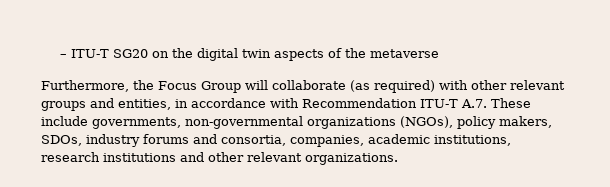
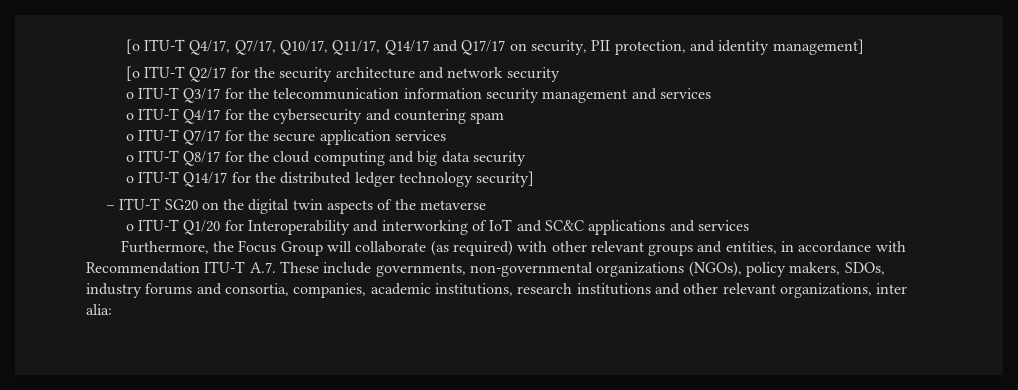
+ [o ITU-T Q4/17, Q7/17, Q10/17, Q11/17, Q14/17 and Q17/17 on security, PII protection, and identity management]
+ [o ITU-T Q2/17 for the security architecture and network security
+ o ITU-T Q3/17 for the telecommunication information security management and services
+ o ITU-T Q4/17 for the cybersecurity and countering spam
+ o ITU-T Q7/17 for the secure application services
+ o ITU-T Q8/17 for the cloud computing and big data security
+ o ITU-T Q14/17 for the distributed ledger technology security]
+ o ITU-T Q1/20 for Interoperability and interworking of IoT and SC&C applications and services
- Furthermore, the Focus Group will collaborate (as required) with other relevant groups and entities, in accordance with Recommendation ITU-T A.7. These include governments, non-governmental organizations (NGOs), policy makers, SDOs, industry forums and consortia, companies, academic institutions, research institutions and other relevant organizations.
+ Furthermore, the Focus Group will collaborate (as required) with other relevant groups and entities, in accordance with Recommendation ITU-T A.7. These include governments, non-governmental organizations (NGOs), policy makers, SDOs, industry forums and consortia, companies, academic institutions, research institutions and other relevant organizations, inter alia:

